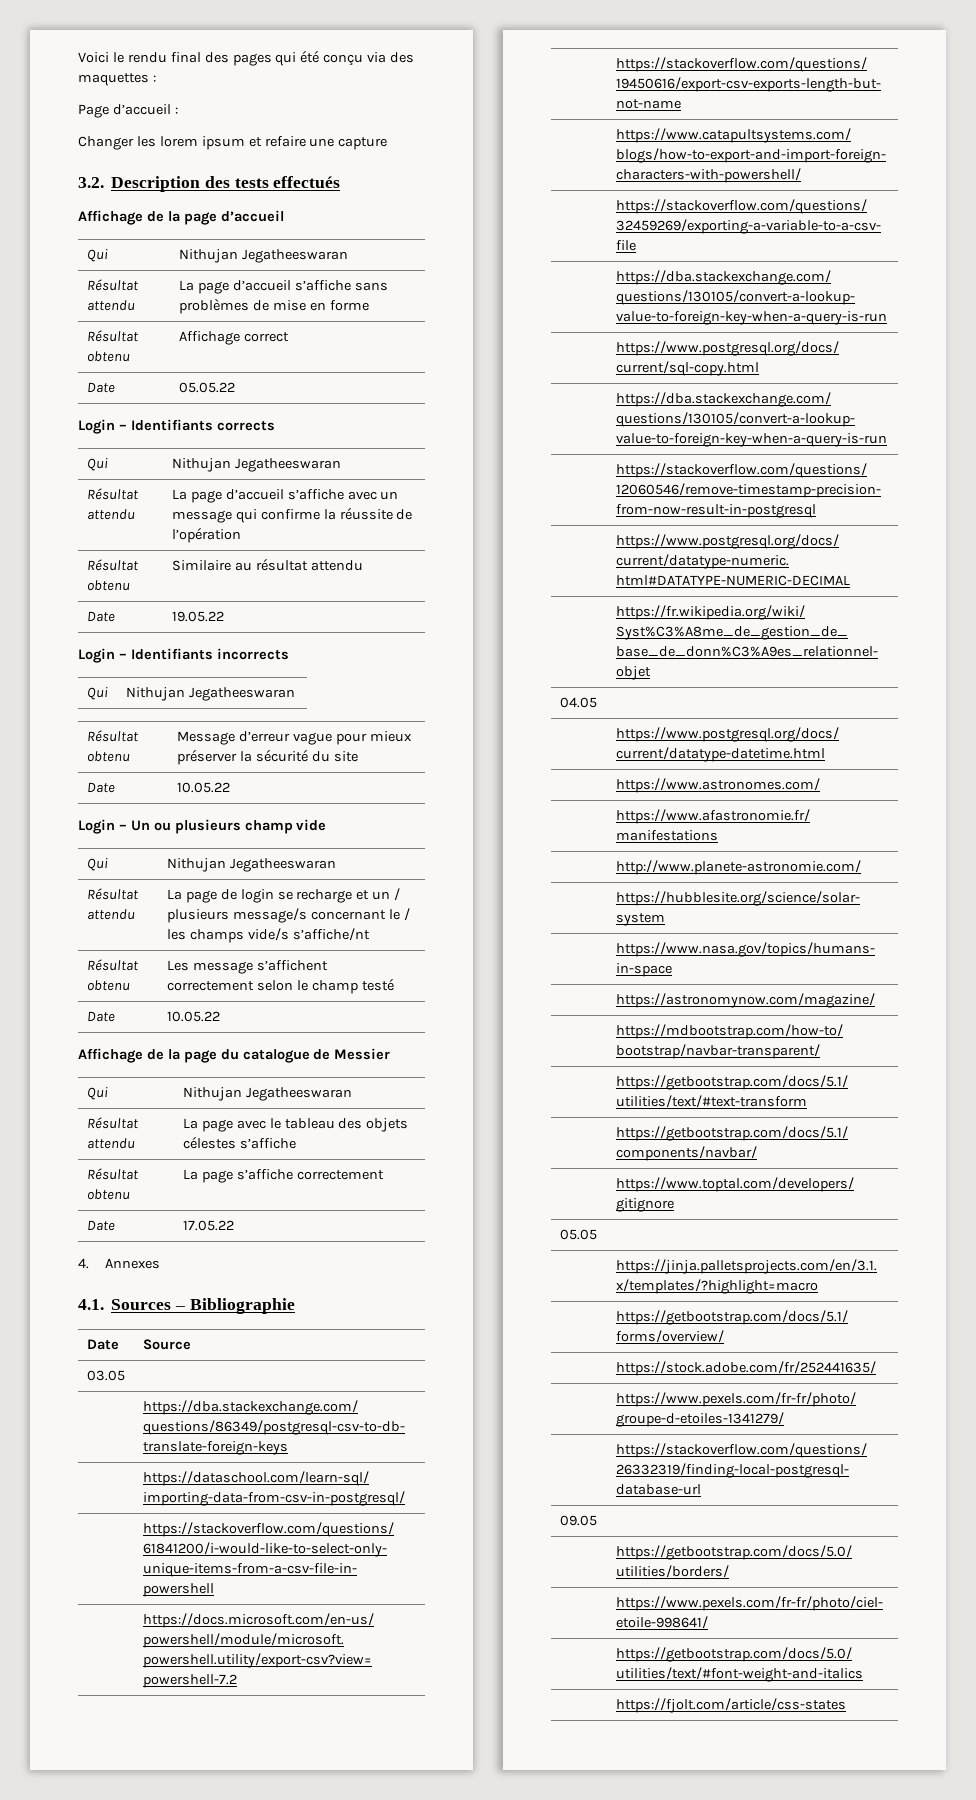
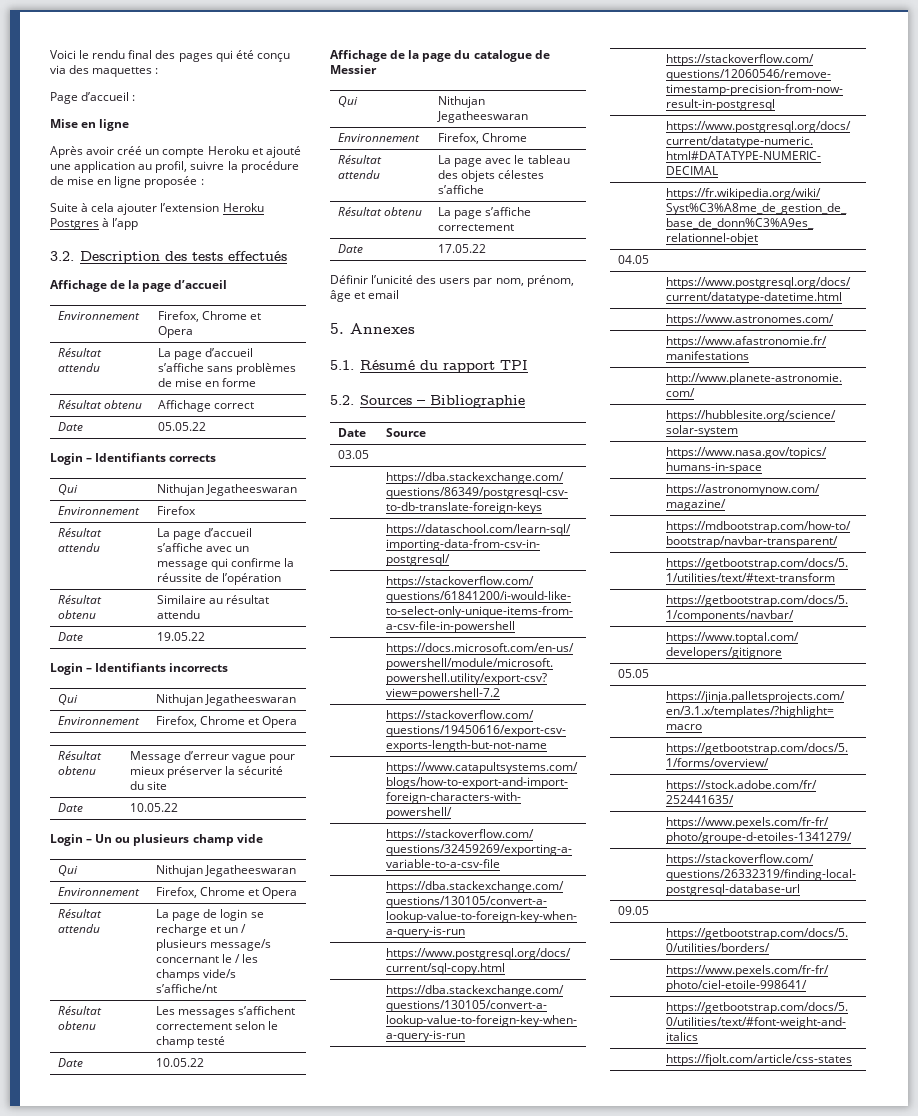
- Changer les lorem ipsum et refaire une capture
+ Mise en ligne
+ Après avoir créé un compte Heroku et ajouté une application au profil, suivre la procédure de mise en ligne proposée :
+ Suite à cela ajouter l’extension Heroku Postgres à l’app
  Affichage de la page d’accueil
- Qui | Nithujan Jegatheeswaran
+ Environnement | Firefox, Chrome et Opera
+ Environnement | Firefox
  Login – Identifiants incorrects
  Qui | Nithujan Jegatheeswaran
+ Environnement | Firefox, Chrome et Opera
  Login – Un ou plusieurs champ vide
  Qui | Nithujan Jegatheeswaran
+ Environnement | Firefox, Chrome et Opera
- Résultat obtenu | Les message s’affichent correctement selon le champ testé
+ Résultat obtenu | Les messages s’affichent correctement selon le champ testé
  Affichage de la page du catalogue de Messier
  Qui | Nithujan Jegatheeswaran
+ Environnement | Firefox, Chrome
- 4. Annexes
- 4.1. Sources – Bibliographie
+ Définir l’unicité des users par nom, prénom, âge et email
+ 5. Annexes
+ 5.1. Résumé du rapport TPI
+ 5.2. Sources – Bibliographie

